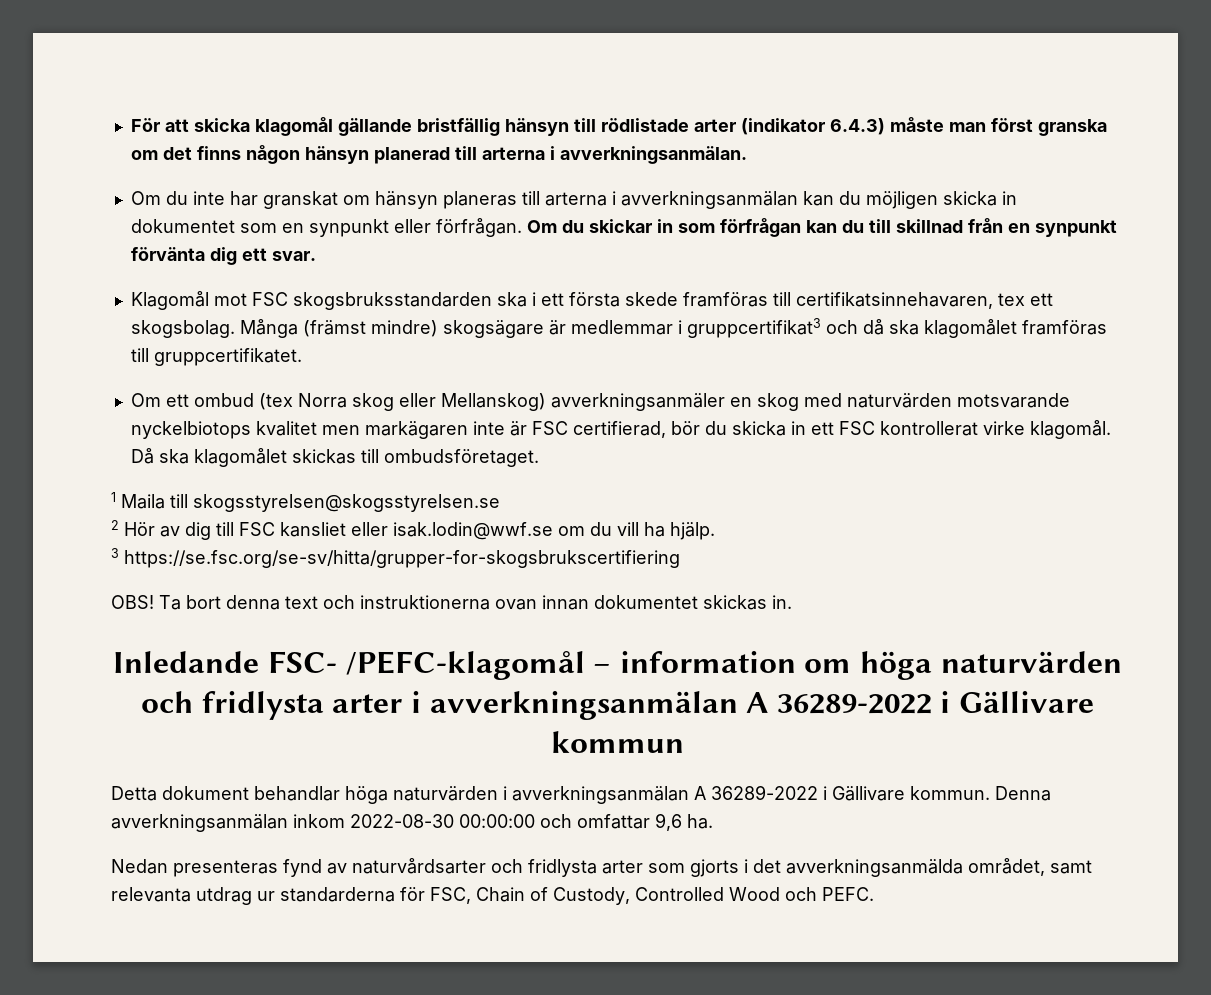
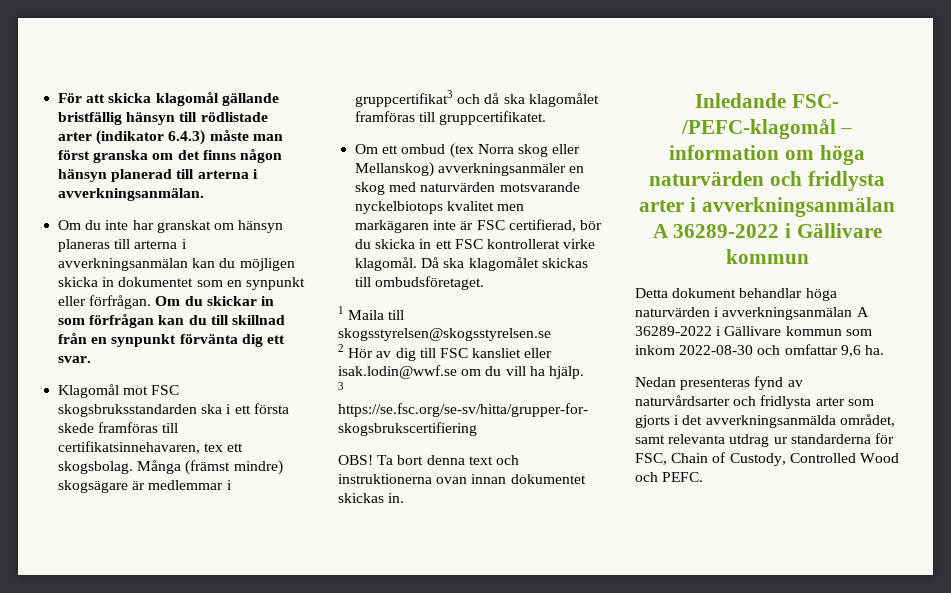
- Detta dokument behandlar höga naturvärden i avverkningsanmälan A 36289-2022 i Gällivare kommun. Denna avverkningsanmälan inkom 2022-08-30 00:00:00 och omfattar 9,6 ha.
+ Detta dokument behandlar höga naturvärden i avverkningsanmälan A 36289-2022 i Gällivare kommun som inkom 2022-08-30 och omfattar 9,6 ha.

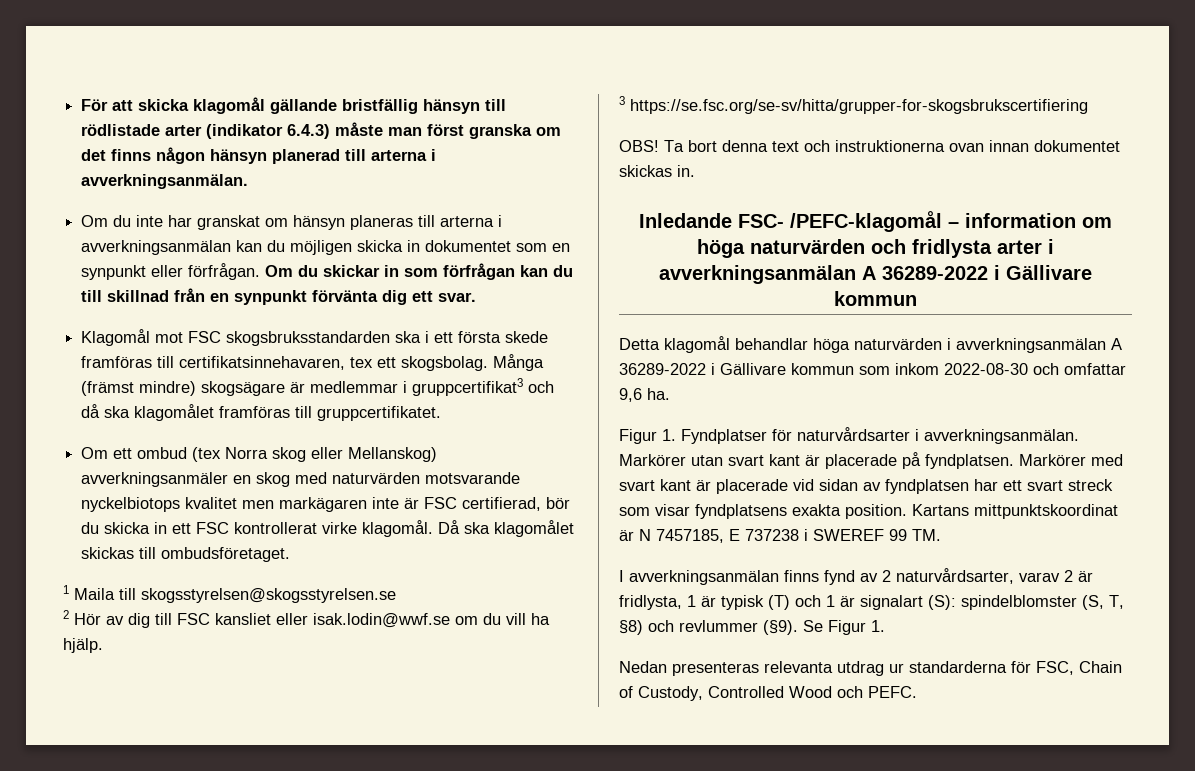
- Detta dokument behandlar höga naturvärden i avverkningsanmälan A 36289-2022 i Gällivare kommun som inkom 2022-08-30 och omfattar 9,6 ha.
+ Detta klagomål behandlar höga naturvärden i avverkningsanmälan A 36289-2022 i Gällivare kommun som inkom 2022-08-30 och omfattar 9,6 ha.
- Nedan presenteras fynd av naturvårdsarter och fridlysta arter som gjorts i det avverkningsanmälda området, samt relevanta utdrag ur standarderna för FSC, Chain of Custody, Controlled Wood och PEFC.
+ Figur 1. Fyndplatser för naturvårdsarter i avverkningsanmälan. Markörer utan svart kant är placerade på fyndplatsen. Markörer med svart kant är placerade vid sidan av fyndplatsen har ett svart streck som visar fyndplatsens exakta position. Kartans mittpunktskoordinat är N 7457185, E 737238 i SWEREF 99 TM.
+ I avverkningsanmälan finns fynd av 2 naturvårdsarter, varav 2 är fridlysta, 1 är typisk (T) och 1 är signalart (S): spindelblomster (S, T, §8) och revlummer (§9). Se Figur 1.
+ Nedan presenteras relevanta utdrag ur standarderna för FSC, Chain of Custody, Controlled Wood och PEFC.

